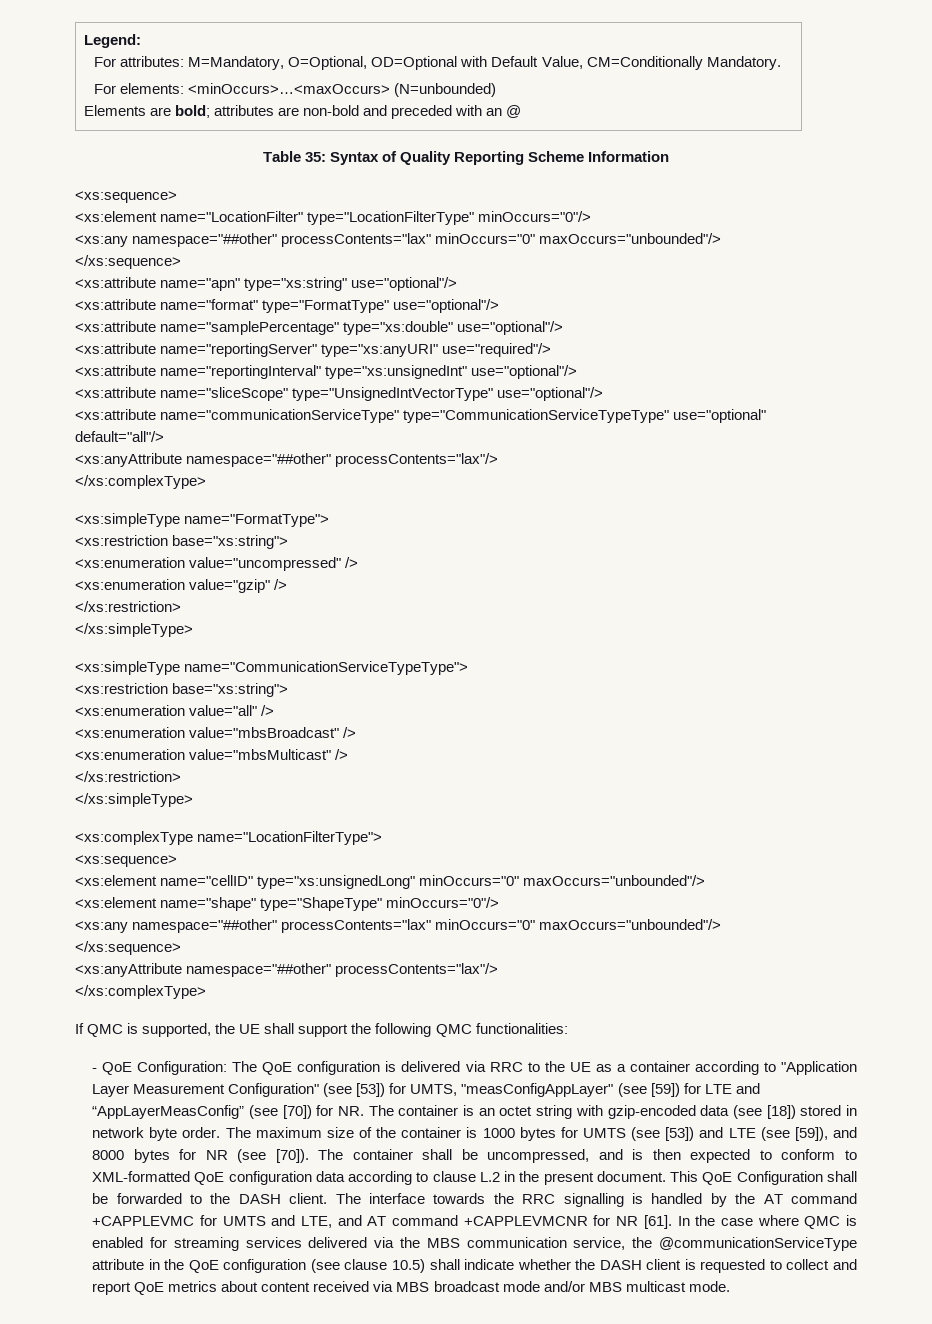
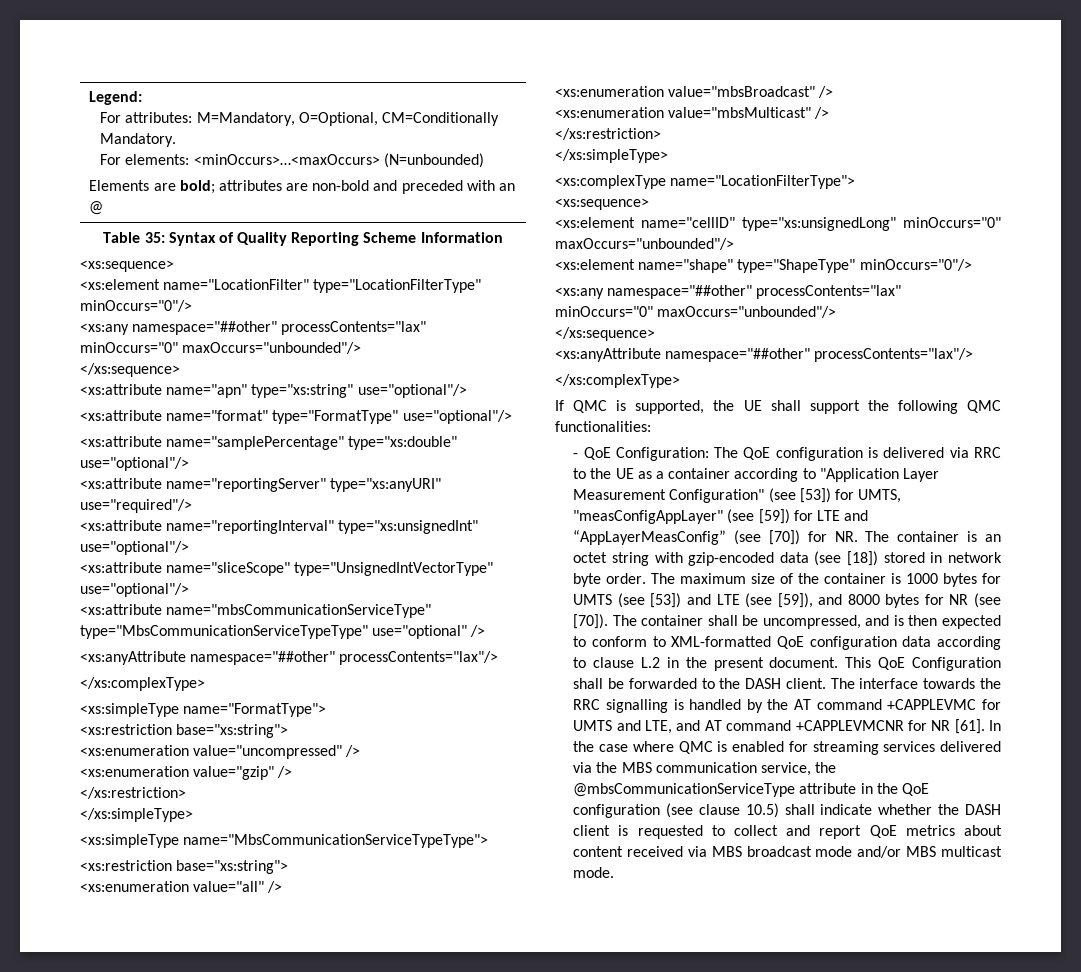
  Legend:
- For attributes: M=Mandatory, O=Optional, OD=Optional with Default Value, CM=Conditionally Mandatory.
+ For attributes: M=Mandatory, O=Optional, CM=Conditionally Mandatory.
- <xs:attribute name="communicationServiceType" type="CommunicationServiceTypeType" use="optional" default="all"/>
+ <xs:attribute name="mbsCommunicationServiceType" type="MbsCommunicationServiceTypeType" use="optional" />
- <xs:simpleType name="CommunicationServiceTypeType">
+ <xs:simpleType name="MbsCommunicationServiceTypeType">
- In the case where QMC is enabled for streaming services delivered via the MBS communication service, the @communicationServiceType attribute in the QoE configuration (see clause 10.5) shall indicate whether the DASH client is requested to collect and report QoE metrics about content received via MBS broadcast mode and/or MBS multicast mode.
+ In the case where QMC is enabled for streaming services delivered via the MBS communication service, the @mbsCommunicationServiceType attribute in the QoE configuration (see clause 10.5) shall indicate whether the DASH client is requested to collect and report QoE metrics about content received via MBS broadcast mode and/or MBS multicast mode.

